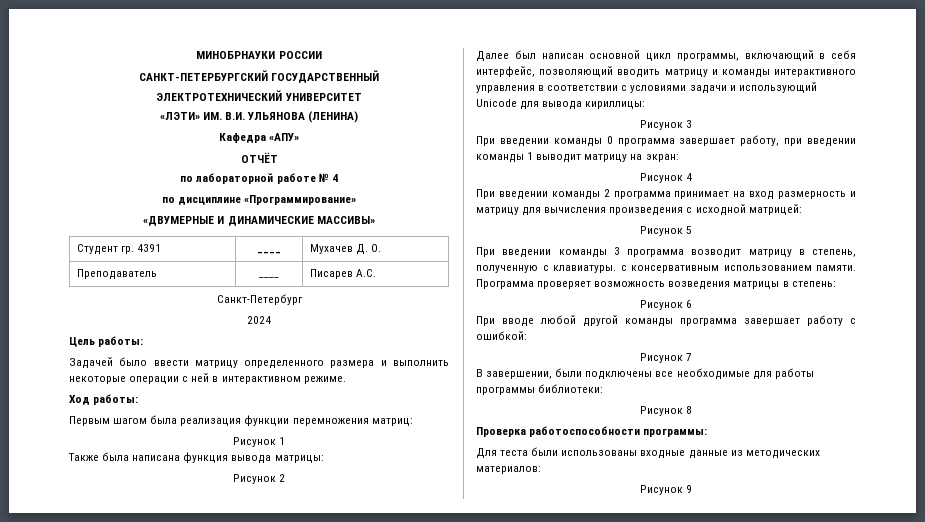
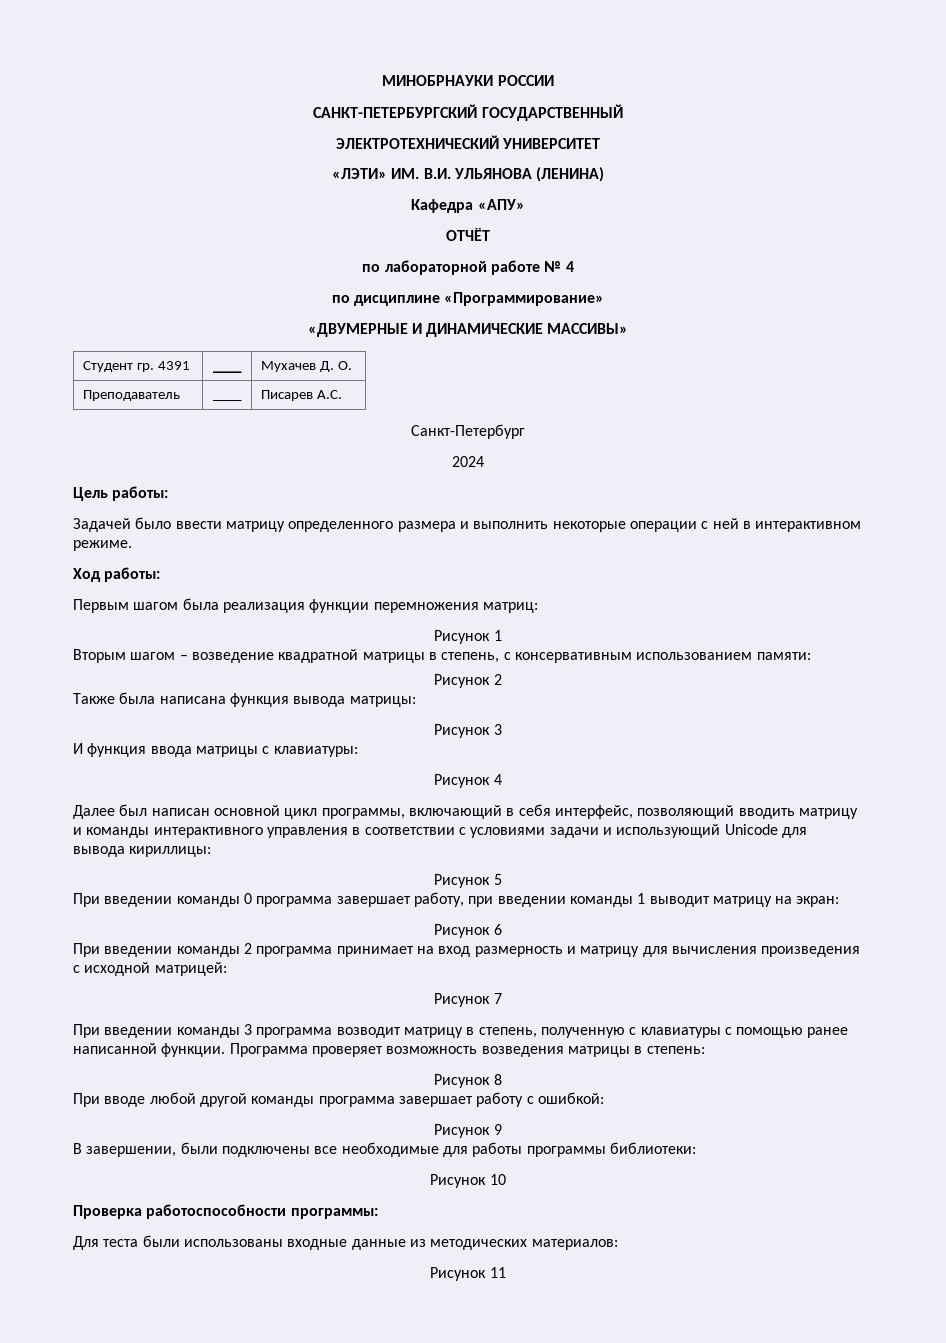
+ Вторым шагом – возведение квадратной матрицы в степень, с консервативным использованием памяти:
+ Рисунок 2
- Рисунок 2
+ Рисунок 3
+ И функция ввода матрицы с клавиатуры:
+ Рисунок 4
- Рисунок 3
+ Рисунок 5
- Рисунок 4
+ Рисунок 6
- Рисунок 5
+ Рисунок 7
- При введении команды 3 программа возводит матрицу в степень, полученную с клавиатуры. с консервативным использованием памяти.
+ При введении команды 3 программа возводит матрицу в степень, полученную с клавиатуры с помощью ранее написанной функции.
- Рисунок 6
+ Рисунок 8
- Рисунок 7
+ Рисунок 9
- Рисунок 8
+ Рисунок 10
- Рисунок 9
+ Рисунок 11

